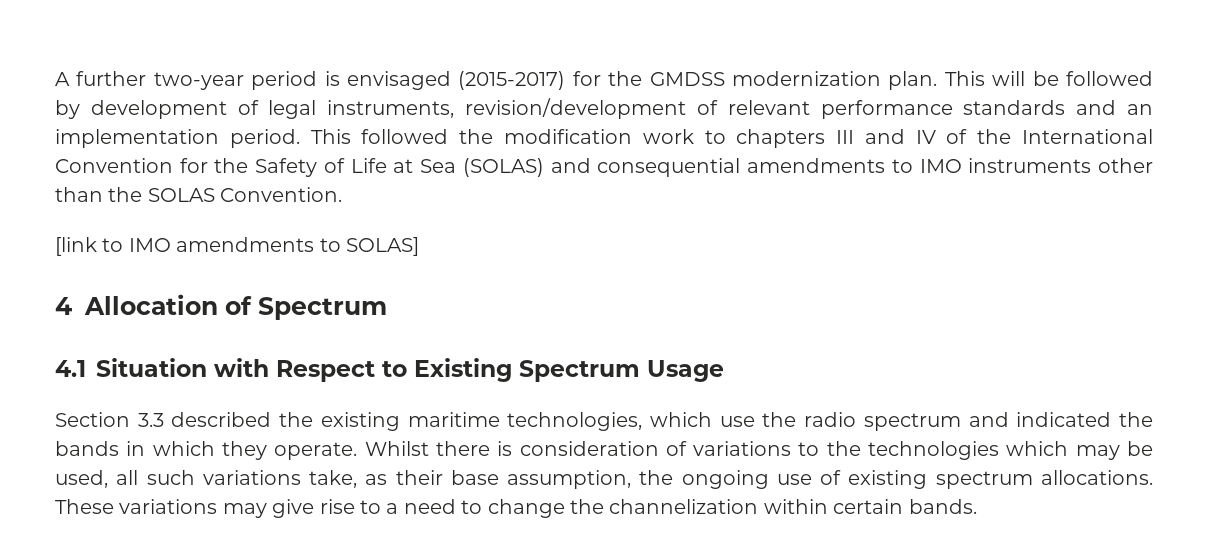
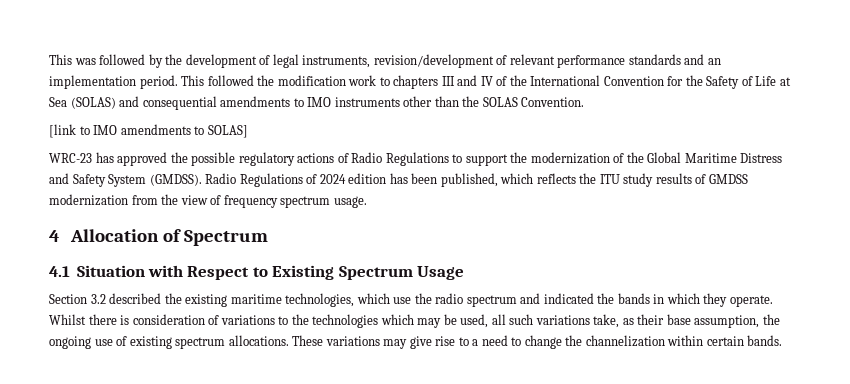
- A further two-year period is envisaged (2015-2017) for the GMDSS modernization plan. This will be followed by development of legal instruments, revision/development of relevant performance standards and an implementation period.
+ This was followed by the development of legal instruments, revision/development of relevant performance standards and an implementation period.
+ WRC-23 has approved the possible regulatory actions of Radio Regulations to support the modernization of the Global Maritime Distress and Safety System (GMDSS). Radio Regulations of 2024 edition has been published, which reflects the ITU study results of GMDSS modernization from the view of frequency spectrum usage.
- Section 3.3 described the existing maritime technologies, which use the radio spectrum and indicated the bands in which they operate.
+ Section 3.2 described the existing maritime technologies, which use the radio spectrum and indicated the bands in which they operate.

